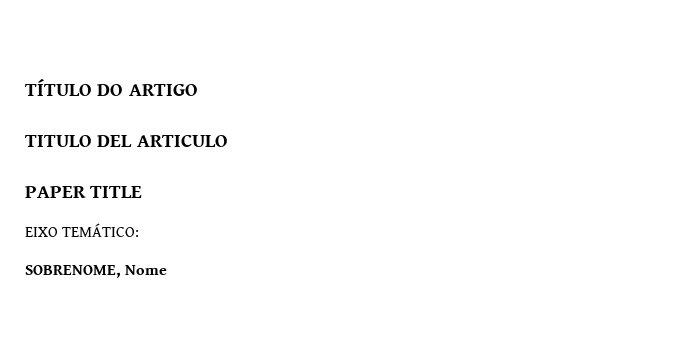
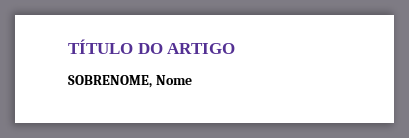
- TITULO DEL ARTICULO
- PAPER TITLE
- EIXO TEMÁTICO:

